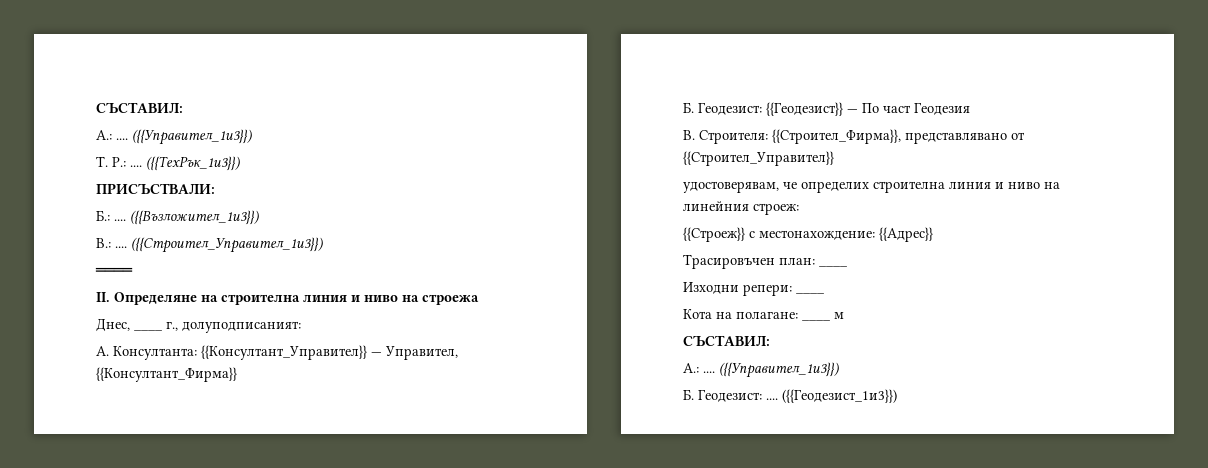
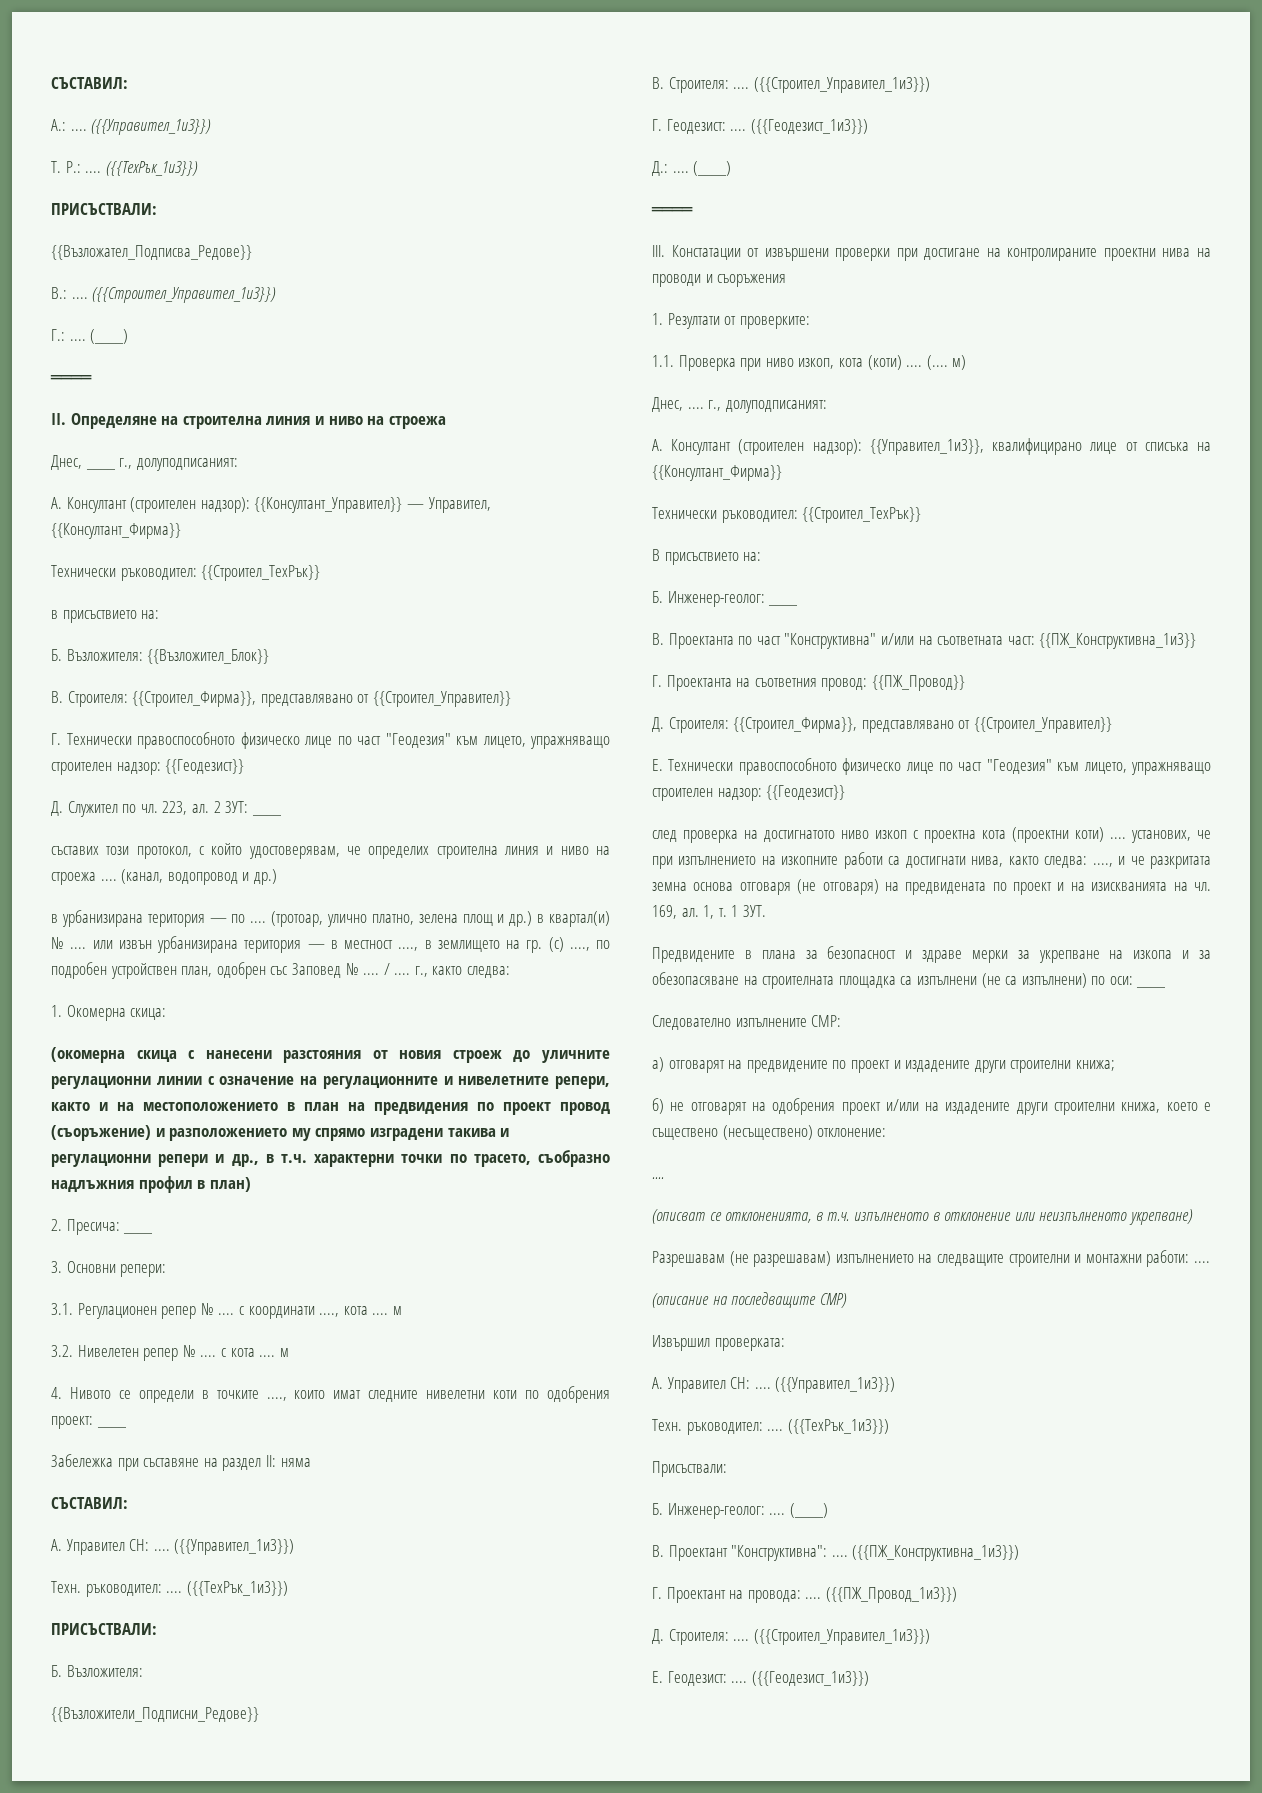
- Б.: .... ({{Възложител_1и3}})
+ {{Възложател_Подписва_Редове}}
+ Г.: .... (____)
- А. Консултанта: {{Консултант_Управител}} — Управител, {{Консултант_Фирма}}
- Б. Геодезист: {{Геодезист}} — По част Геодезия
+ А. Консултант (строителен надзор): {{Консултант_Управител}} — Управител, {{Консултант_Фирма}}
+ Технически ръководител: {{Строител_ТехРък}}
+ в присъствието на:
+ Б. Възложителя: {{Възложител_Блок}}
- удостоверявам, че определих строителна линия и ниво на линейния строеж:
- {{Строеж}} с местонахождение: {{Адрес}}
- Трасировъчен план: ____
- Изходни репери: ____
- Кота на полагане: ____ м
+ Г. Технически правоспособното физическо лице по част "Геодезия" към лицето, упражняващо строителен надзор: {{Геодезист}}
+ Д. Служител по чл. 223, ал. 2 ЗУТ: ____
+ съставих този протокол, с който удостоверявам, че определих строителна линия и ниво на строежа .... (канал, водопровод и др.)
+ в урбанизирана територия — по .... (тротоар, улично платно, зелена площ и др.) в квартал(и) № .... или извън урбанизирана територия — в местност ...., в землището на гр. (с) ...., по подробен устройствен план, одобрен със Заповед № .... / .... г., както следва:
+ 1. Окомерна скица:
+ (окомерна скица с нанесени разстояния от новия строеж до уличните регулационни линии с означение на регулационните и нивелетните репери, както и на местоположението в план на предвидения по проект провод (съоръжение) и разположението му спрямо изградени такива и регулационни репери и др., в т.ч. характерни точки по трасето, съобразно надлъжния профил в план)
+ 2. Пресича: ____
+ 3. Основни репери:
+ 3.1. Регулационен репер № .... с координати ...., кота .... м
+ 3.2. Нивелетен репер № .... с кота .... м
+ 4. Нивото се определи в точките ...., които имат следните нивелетни коти по одобрения проект: ____
+ Забележка при съставяне на раздел II: няма
  СЪСТАВИЛ:
- А.: .... ({{Управител_1и3}})
- Б. Геодезист: ....
+ А. Управител СН: .... ({{Управител_1и3}})
+ Техн. ръководител: .... ({{ТехРък_1и3}})
+ ПРИСЪСТВАЛИ:
+ Б. Възложителя:
+ {{Възложители_Подписни_Редове}}
+ В. Строителя: .... ({{Строител_Управител_1и3}})
+ Г. Геодезист: .... ({{Геодезист_1и3}})
+ Д.: .... (____)
+ ════
+ III. Констатации от извършени проверки при достигане на контролираните проектни нива на проводи и съоръжения
+ 1. Резултати от проверките:
+ 1.1. Проверка при ниво изкоп, кота (коти) .... (.... м)
+ Днес, .... г., долуподписаният:
+ А. Консултант (строителен надзор): {{Управител_1и3}}, квалифицирано лице от списъка на {{Консултант_Фирма}}
+ Технически ръководител: {{Строител_ТехРък}}
+ В присъствието на:
+ Б. Инженер-геолог: ____
+ В. Проектанта по част "Конструктивна" и/или на съответната част: {{ПЖ_Конструктивна_1и3}}
+ Г. Проектанта на съответния провод: {{ПЖ_Провод}}
+ Д. Строителя: {{Строител_Фирма}}, представлявано от {{Строител_Управител}}
+ Е. Технически правоспособното физическо лице по част "Геодезия" към лицето, упражняващо строителен надзор: {{Геодезист}}
+ след проверка на достигнатото ниво изкоп с проектна кота (проектни коти) .... установих, че при изпълнението на изкопните работи са достигнати нива, както следва: ...., и че разкритата земна основа отговаря (не отговаря) на предвидената по проект и на изискванията на чл. 169, ал. 1, т. 1 ЗУТ.
+ Предвидените в плана за безопасност и здраве мерки за укрепване на изкопа и за обезопасяване на строителната площадка са изпълнени (не са изпълнени) по оси: ____
+ Следователно изпълнените СМР:
+ а) отговарят на предвидените по проект и издадените други строителни книжа;
+ б) не отговарят на одобрения проект и/или на издадените други строителни книжа, което е съществено (несъществено) отклонение:
+ ....
+ (описват се отклоненията, в т.ч. изпълненото в отклонение или неизпълненото укрепване)
+ Разрешавам (не разрешавам) изпълнението на следващите строителни и монтажни работи: ....
+ (описание на последващите СМР)
+ Извършил проверката:
+ А. Управител СН: .... ({{Управител_1и3}})
+ Техн. ръководител: .... ({{ТехРък_1и3}})
+ Присъствали:
+ Б. Инженер-геолог: .... (____)
+ В. Проектант "Конструктивна": .... ({{ПЖ_Конструктивна_1и3}})
+ Г. Проектант на провода: .... ({{ПЖ_Провод_1и3}})
+ Д. Строителя: .... ({{Строител_Управител_1и3}})
+ Е. Геодезист: ....

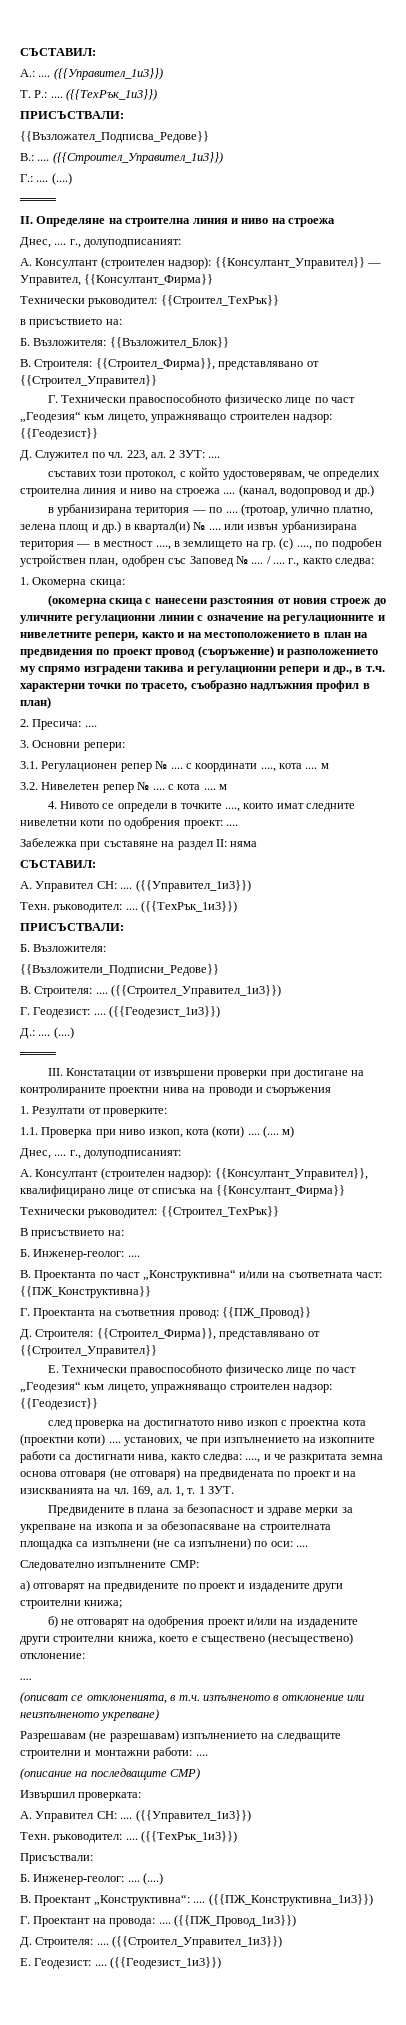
- Г.: .... (____)
+ Г.: .... (....)
  II. Определяне на строителна линия и ниво на строежа
- Днес, ____ г., долуподписаният:
+ Днес, .... г., долуподписаният:
- Г. Технически правоспособното физическо лице по част "Геодезия" към лицето, упражняващо строителен надзор: {{Геодезист}}
+ Г. Технически правоспособното физическо лице по част „Геодезия“ към лицето, упражняващо строителен надзор: {{Геодезист}}
- 2 ЗУТ: ____
+ 2 ЗУТ: ....
- 2. Пресича: ____
+ 2. Пресича: ....
- 4. Нивото се определи в точките ...., които имат следните нивелетни коти по одобрения проект: ____
+ 4. Нивото се определи в точките ...., които имат следните нивелетни коти по одобрения проект: ....
- Д.: .... (____)
+ Д.: .... (....)
- А. Консултант (строителен надзор): {{Управител_1и3}}, квалифицирано лице от списъка на {{Консултант_Фирма}}
+ А. Консултант (строителен надзор): {{Консултант_Управител}}, квалифицирано лице от списъка на {{Консултант_Фирма}}
  В присъствието на:
- Б. Инженер-геолог: ____
+ Б. Инженер-геолог: ....
- В. Проектанта по част "Конструктивна" и/или на съответната част: {{ПЖ_Конструктивна_1и3}}
+ В. Проектанта по част „Конструктивна“ и/или на съответната част: {{ПЖ_Конструктивна}}
- Е. Технически правоспособното физическо лице по част "Геодезия" към лицето, упражняващо строителен надзор: {{Геодезист}}
+ Е. Технически правоспособното физическо лице по част „Геодезия“ към лицето, упражняващо строителен надзор: {{Геодезист}}
- Предвидените в плана за безопасност и здраве мерки за укрепване на изкопа и за обезопасяване на строителната площадка са изпълнени (не са изпълнени) по оси: ____
+ Предвидените в плана за безопасност и здраве мерки за укрепване на изкопа и за обезопасяване на строителната площадка са изпълнени (не са изпълнени) по оси: ....
- Б. Инженер-геолог: .... (____)
+ Б. Инженер-геолог: .... (....)
- В. Проектант "Конструктивна": ....
+ В. Проектант „Конструктивна“: ....

